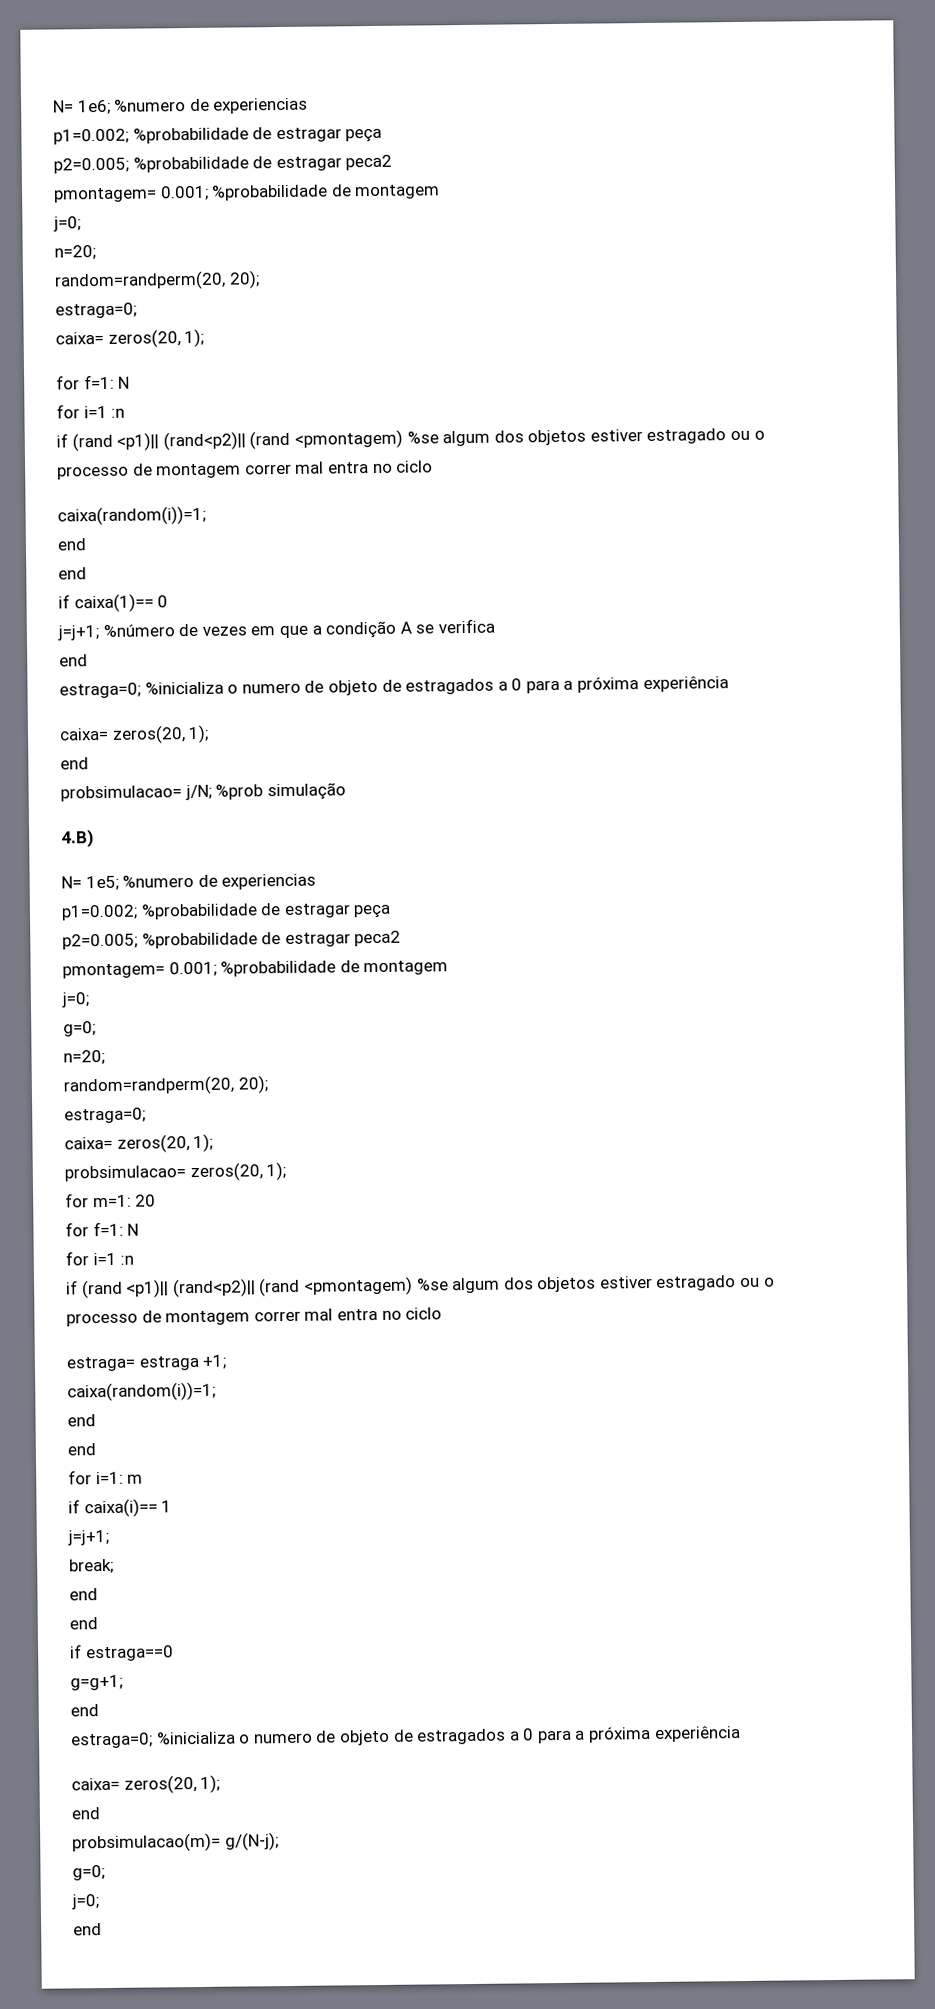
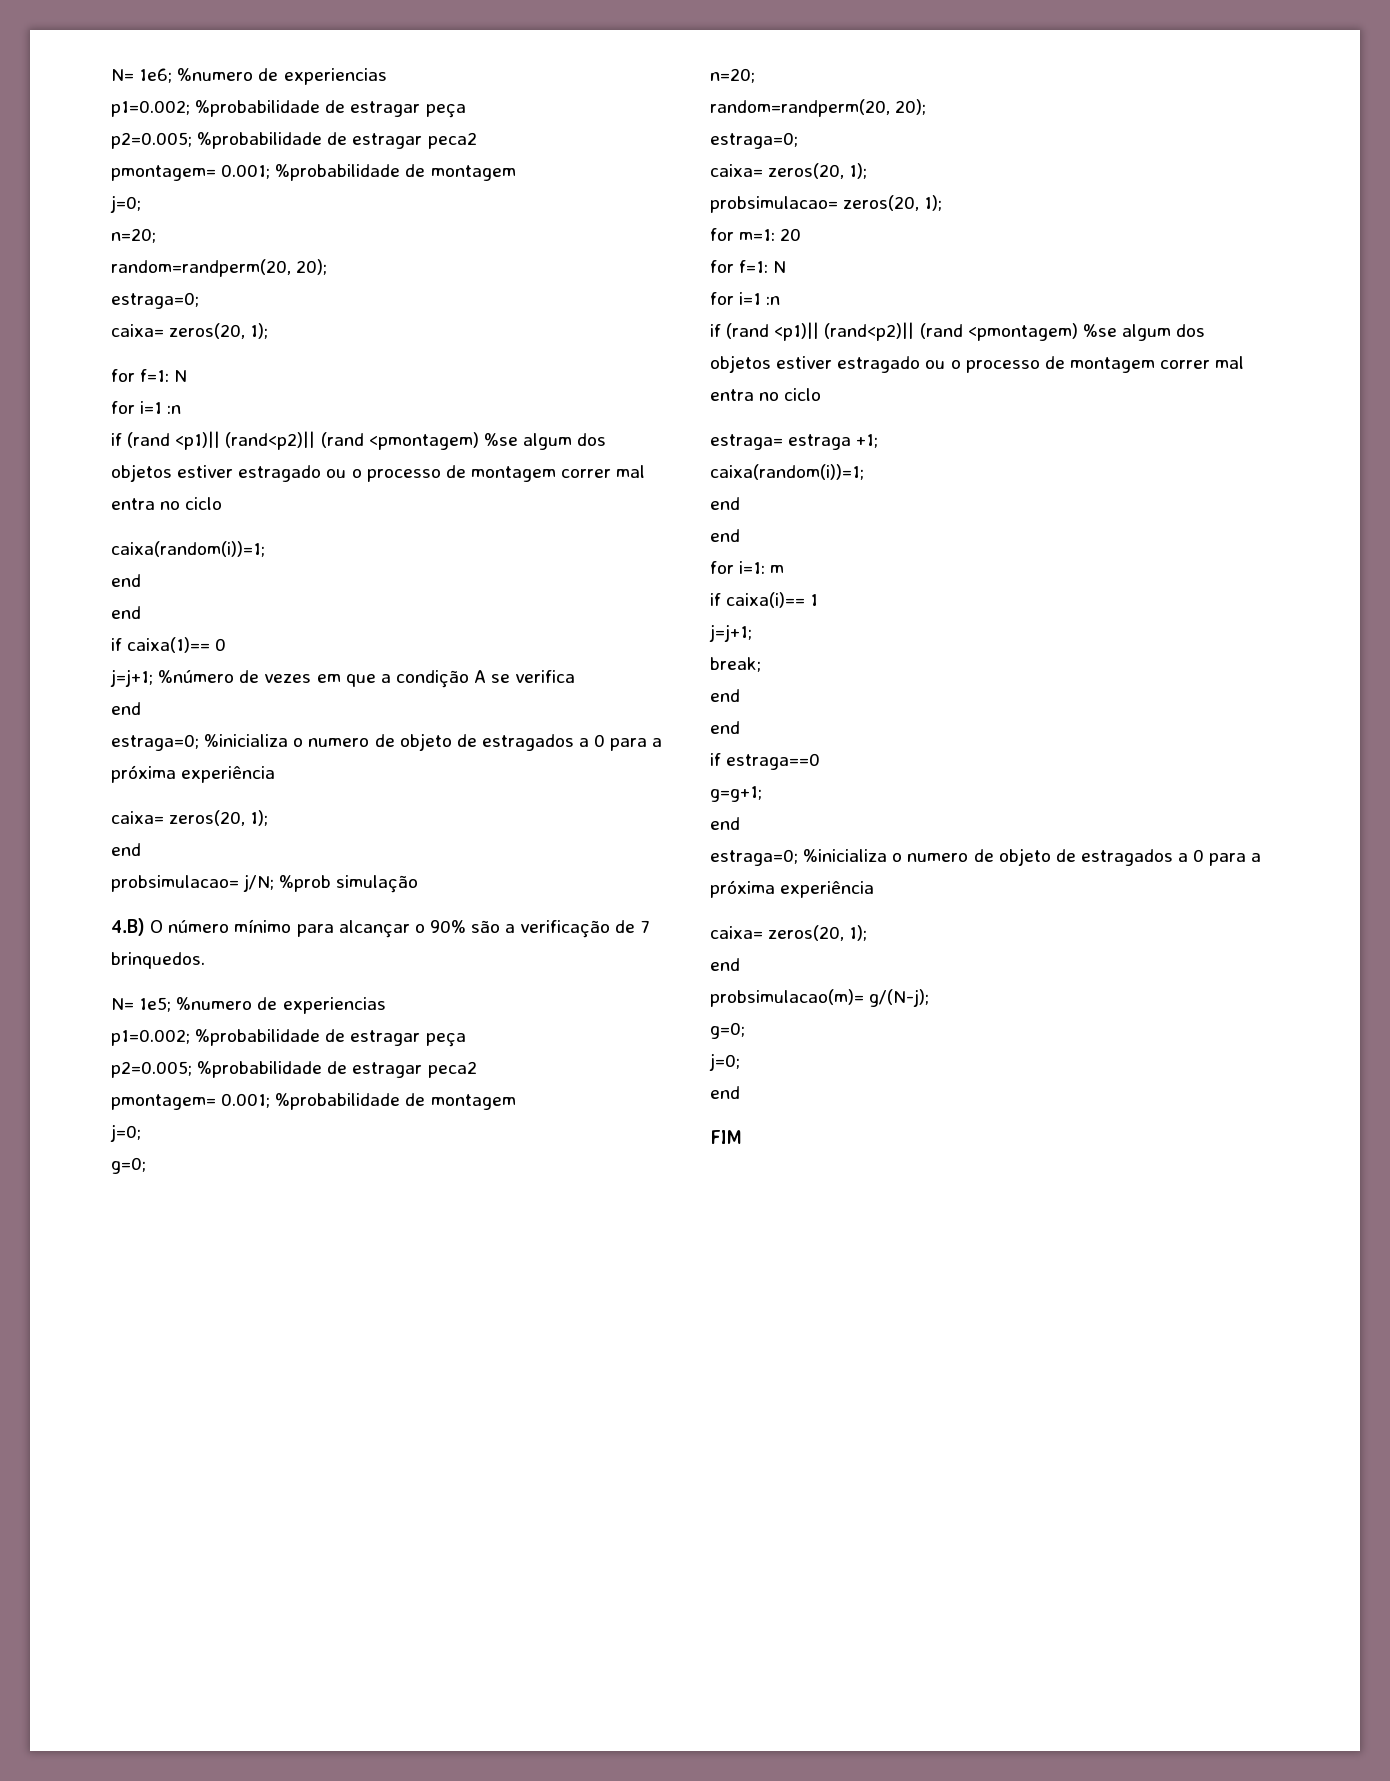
- 4.B)
+ 4.B) O número mínimo para alcançar o 90% são a verificação de 7 brinquedos.
+ FIM

